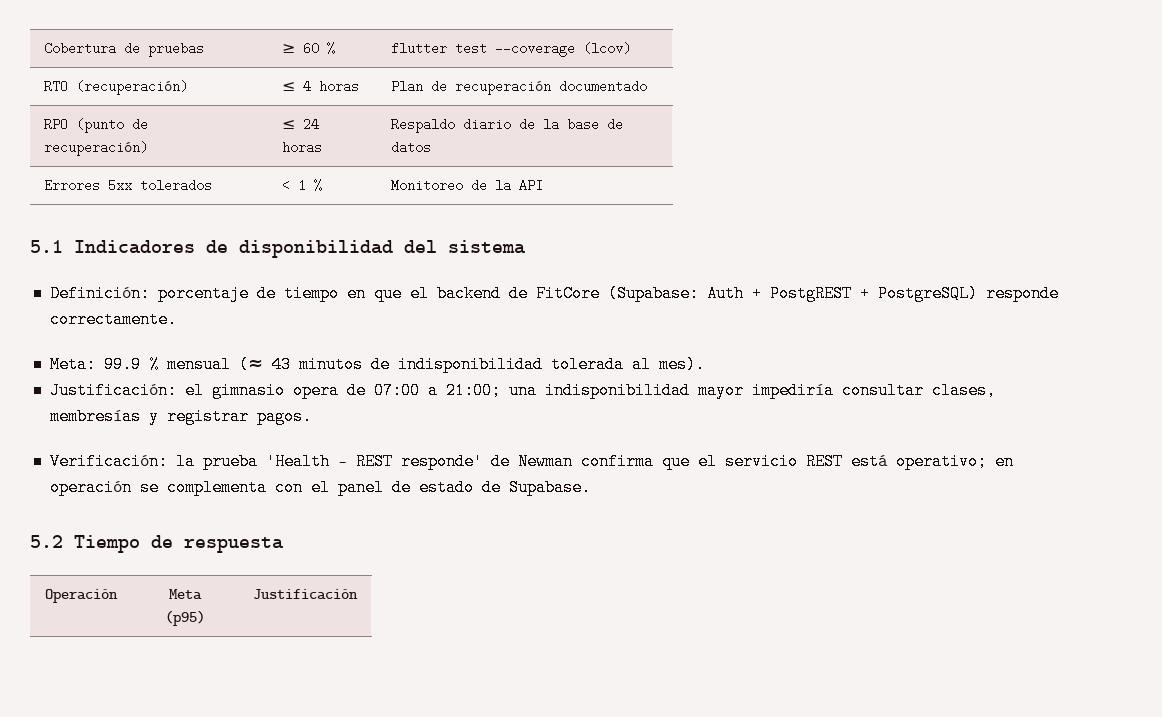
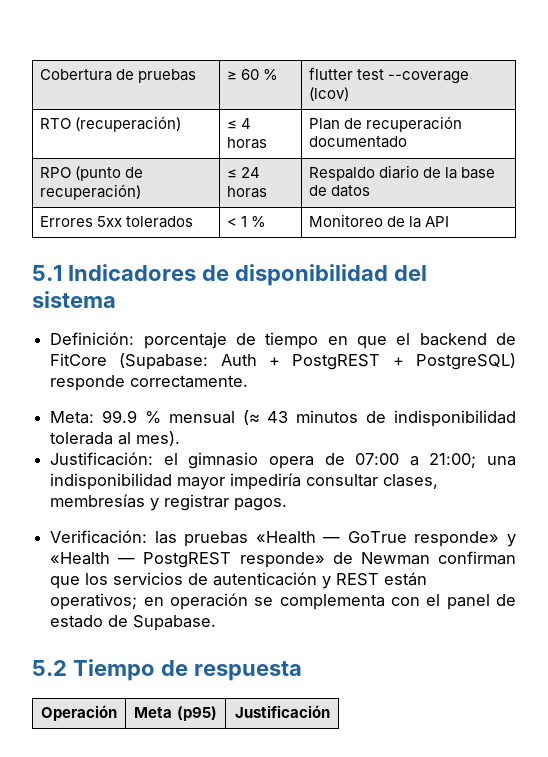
- Verificación: la prueba 'Health — REST responde' de Newman confirma que el servicio REST está operativo; en operación se complementa con el panel de estado de Supabase.
+ Verificación: las pruebas «Health — GoTrue responde» y «Health — PostgREST responde» de Newman confirman que los servicios de autenticación y REST están operativos; en operación se complementa con el panel de estado de Supabase.

